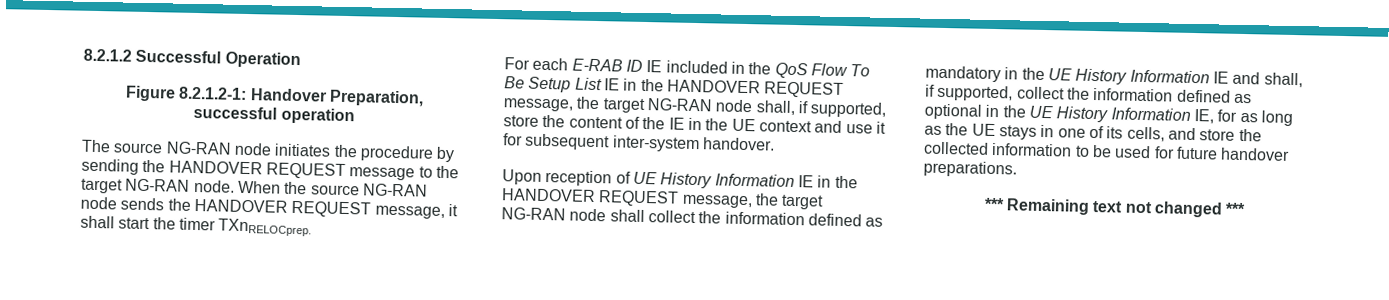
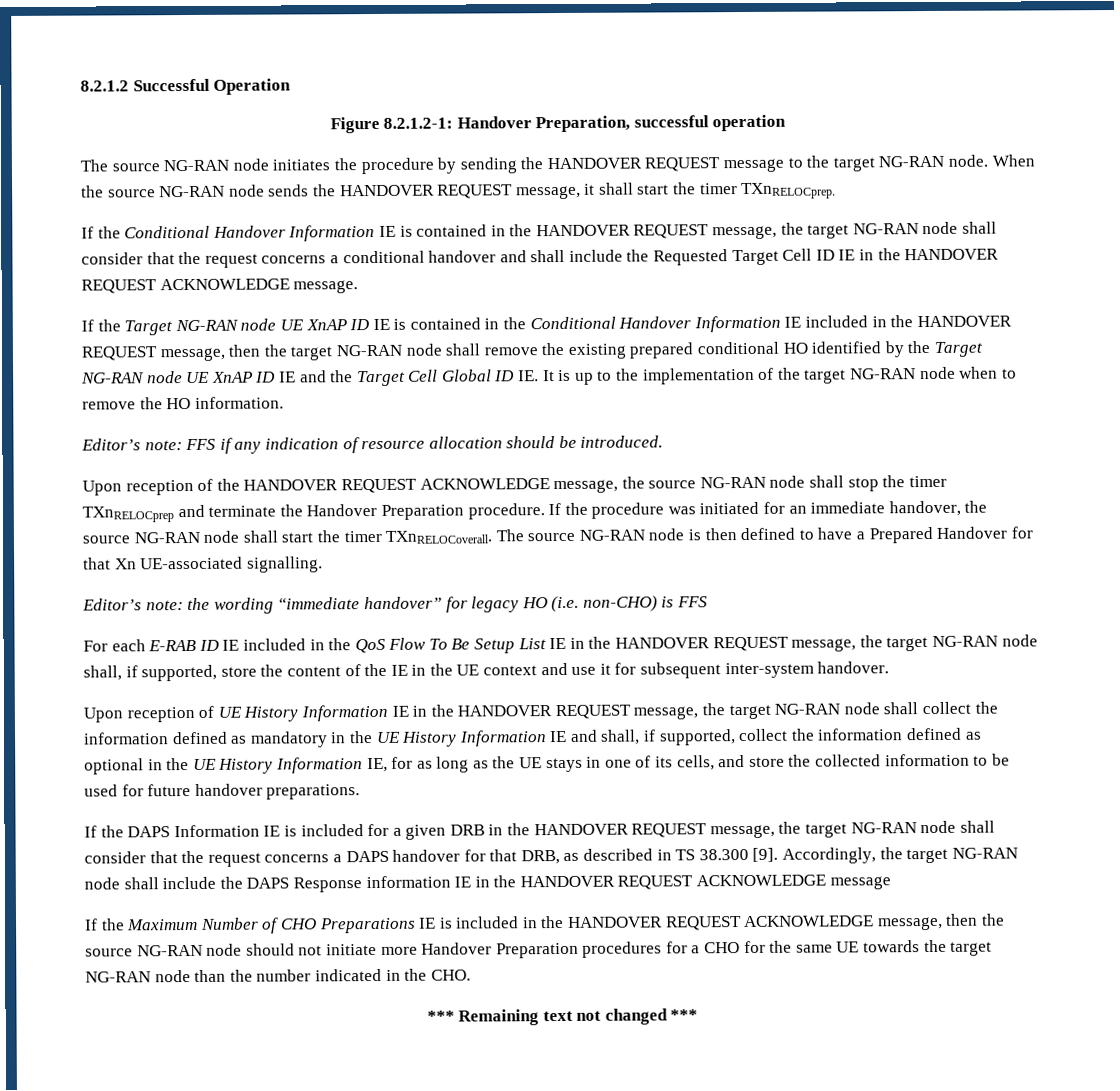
+ If the Conditional Handover Information IE is contained in the HANDOVER REQUEST message, the target NG-RAN node shall consider that the request concerns a conditional handover and shall include the Requested Target Cell ID IE in the HANDOVER REQUEST ACKNOWLEDGE message.
+ If the Target NG-RAN node UE XnAP ID IE is contained in the Conditional Handover Information IE included in the HANDOVER REQUEST message, then the target NG-RAN node shall remove the existing prepared conditional HO identified by the Target NG-RAN node UE XnAP ID IE and the Target Cell Global ID IE. It is up to the implementation of the target NG-RAN node when to remove the HO information.
+ Editor’s note: FFS if any indication of resource allocation should be introduced.
+ Upon reception of the HANDOVER REQUEST ACKNOWLEDGE message, the source NG-RAN node shall stop the timer TXnRELOCprep and terminate the Handover Preparation procedure. If the procedure was initiated for an immediate handover, the source NG-RAN node shall start the timer TXnRELOCoverall. The source NG-RAN node is then defined to have a Prepared Handover for that Xn UE-associated signalling.
+ Editor’s note: the wording “immediate handover” for legacy HO (i.e. non-CHO) is FFS
+ If the DAPS Information IE is included for a given DRB in the HANDOVER REQUEST message, the target NG-RAN node shall consider that the request concerns a DAPS handover for that DRB, as described in TS 38.300 [9]. Accordingly, the target NG-RAN node shall include the DAPS Response information IE in the HANDOVER REQUEST ACKNOWLEDGE message
+ If the Maximum Number of CHO Preparations IE is included in the HANDOVER REQUEST ACKNOWLEDGE message, then the source NG-RAN node should not initiate more Handover Preparation procedures for a CHO for the same UE towards the target NG-RAN node than the number indicated in the CHO.

